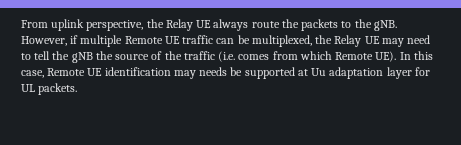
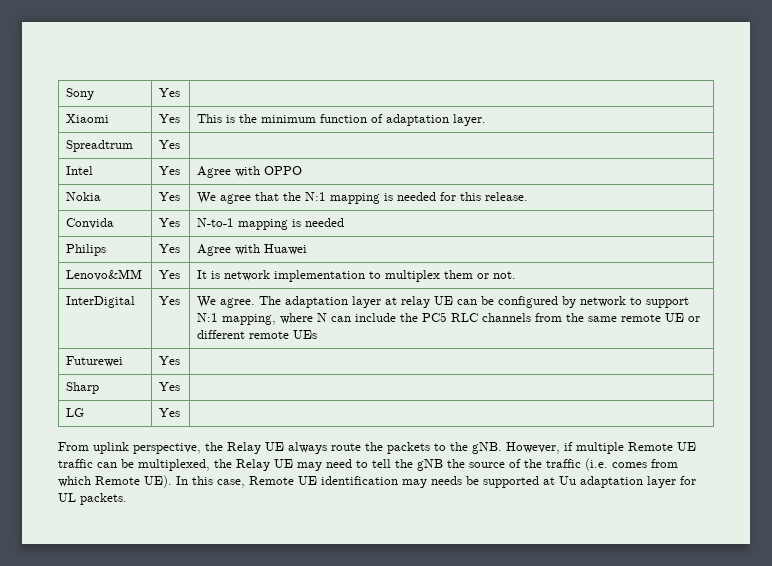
+ Sony | Yes |
+ Xiaomi | Yes | This is the minimum function of adaptation layer.
+ Spreadtrum | Yes |
+ Intel | Yes | Agree with OPPO
+ Nokia | Yes | We agree that the N:1 mapping is needed for this release.
+ Convida | Yes | N-to-1 mapping is needed
+ Philips | Yes | Agree with Huawei
+ Lenovo&MM | Yes | It is network implementation to multiplex them or not.
+ InterDigital | Yes | We agree. The adaptation layer at relay UE can be configured by network to support N:1 mapping, where N can include the PC5 RLC channels from the same remote UE or different remote UEs
+ Futurewei | Yes |
+ Sharp | Yes |
+ LG | Yes |

